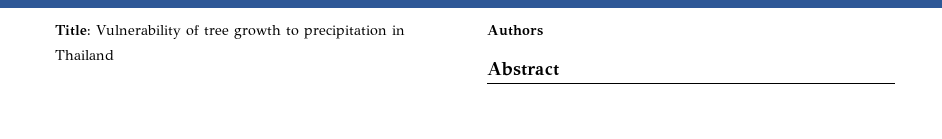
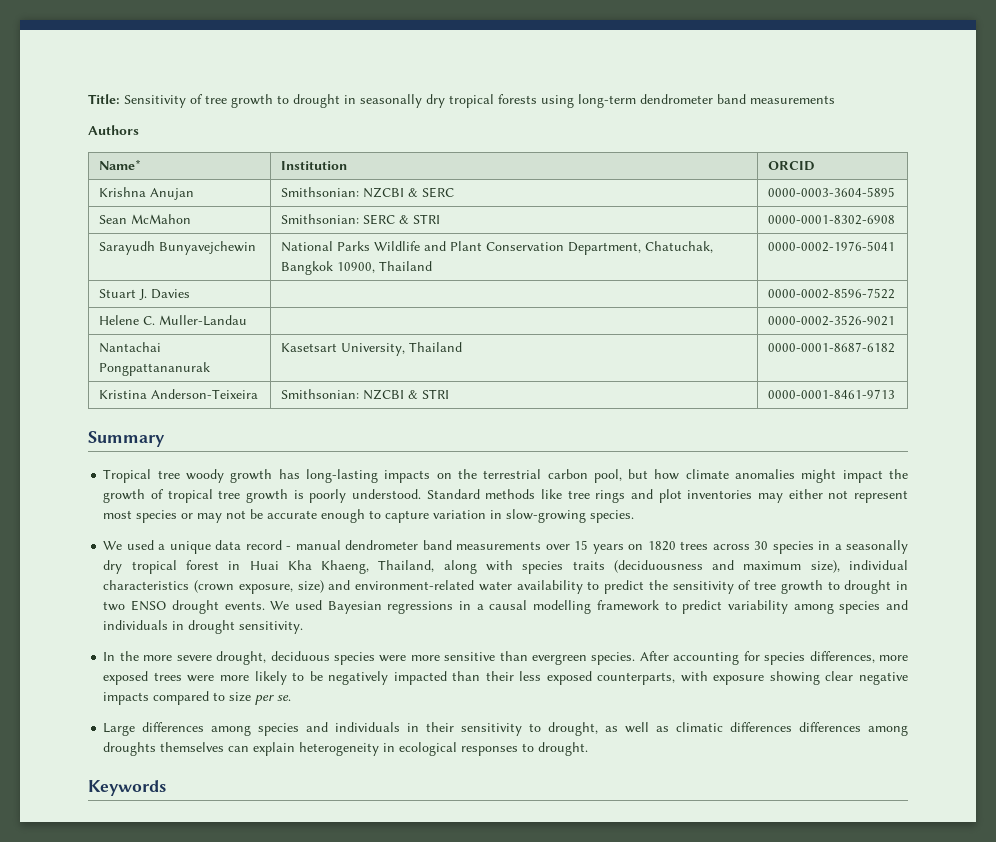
- Title: Vulnerability of tree growth to precipitation in Thailand
+ Title: Sensitivity of tree growth to drought in seasonally dry tropical forests using long-term dendrometer band measurements
  Authors
- Abstract
+ Name* | Institution | ORCID
+ Krishna Anujan | Smithsonian: NZCBI & SERC | 0000-0003-3604-5895
+ Sean McMahon | Smithsonian: SERC & STRI | 0000-0001-8302-6908
+ Sarayudh Bunyavejchewin | National Parks Wildlife and Plant Conservation Department, Chatuchak, Bangkok 10900, Thailand | 0000-0002-1976-5041
+ Stuart J. Davies | | 0000-0002-8596-7522
+ Helene C. Muller-Landau | | 0000-0002-3526-9021
+ Nantachai Pongpattananurak | Kasetsart University, Thailand | 0000-0001-8687-6182
+ Kristina Anderson-Teixeira | Smithsonian: NZCBI & STRI | 0000-0001-8461-9713
+ Summary
+ Tropical tree woody growth has long-lasting impacts on the terrestrial carbon pool, but how climate anomalies might impact the growth of tropical tree growth is poorly understood. Standard methods like tree rings and plot inventories may either not represent most species or may not be accurate enough to capture variation in slow-growing species.
+ We used a unique data record - manual dendrometer band measurements over 15 years on 1820 trees across 30 species in a seasonally dry tropical forest in Huai Kha Khaeng, Thailand, along with species traits (deciduousness and maximum size), individual characteristics (crown exposure, size) and environment-related water availability to predict the sensitivity of tree growth to drought in two ENSO drought events. We used Bayesian regressions in a causal modelling framework to predict variability among species and individuals in drought sensitivity.
+ In the more severe drought, deciduous species were more sensitive than evergreen species. After accounting for species differences, more exposed trees were more likely to be negatively impacted than their less exposed counterparts, with exposure showing clear negative impacts compared to size per se.
+ Large differences among species and individuals in their sensitivity to drought, as well as climatic differences differences among droughts themselves can explain heterogeneity in ecological responses to drought.
+ Keywords

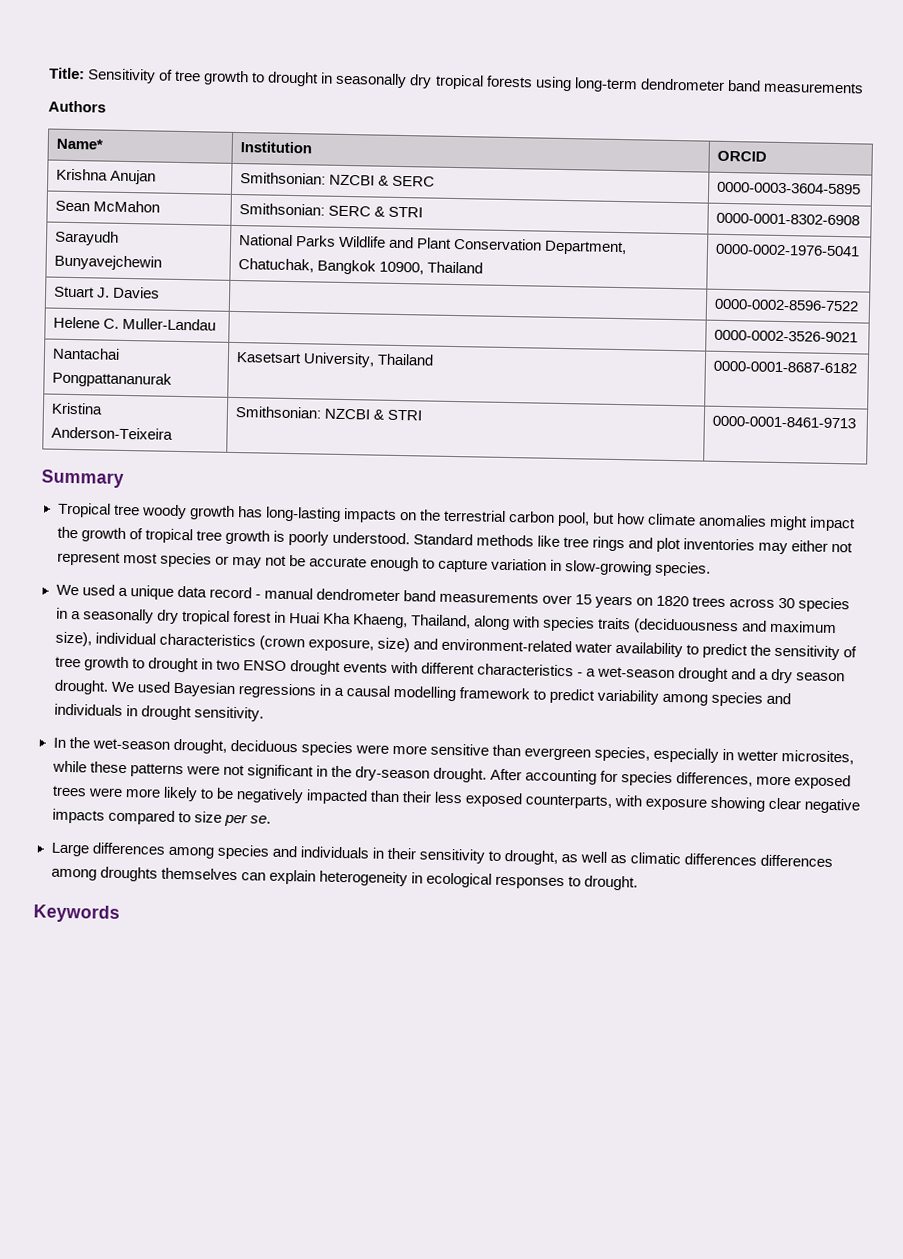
- We used a unique data record - manual dendrometer band measurements over 15 years on 1820 trees across 30 species in a seasonally dry tropical forest in Huai Kha Khaeng, Thailand, along with species traits (deciduousness and maximum size), individual characteristics (crown exposure, size) and environment-related water availability to predict the sensitivity of tree growth to drought in two ENSO drought events.
+ We used a unique data record - manual dendrometer band measurements over 15 years on 1820 trees across 30 species in a seasonally dry tropical forest in Huai Kha Khaeng, Thailand, along with species traits (deciduousness and maximum size), individual characteristics (crown exposure, size) and environment-related water availability to predict the sensitivity of tree growth to drought in two ENSO drought events with different characteristics - a wet-season drought and a dry season drought.
- In the more severe drought, deciduous species were more sensitive than evergreen species.
+ In the wet-season drought, deciduous species were more sensitive than evergreen species, especially in wetter microsites, while these patterns were not significant in the dry-season drought.

